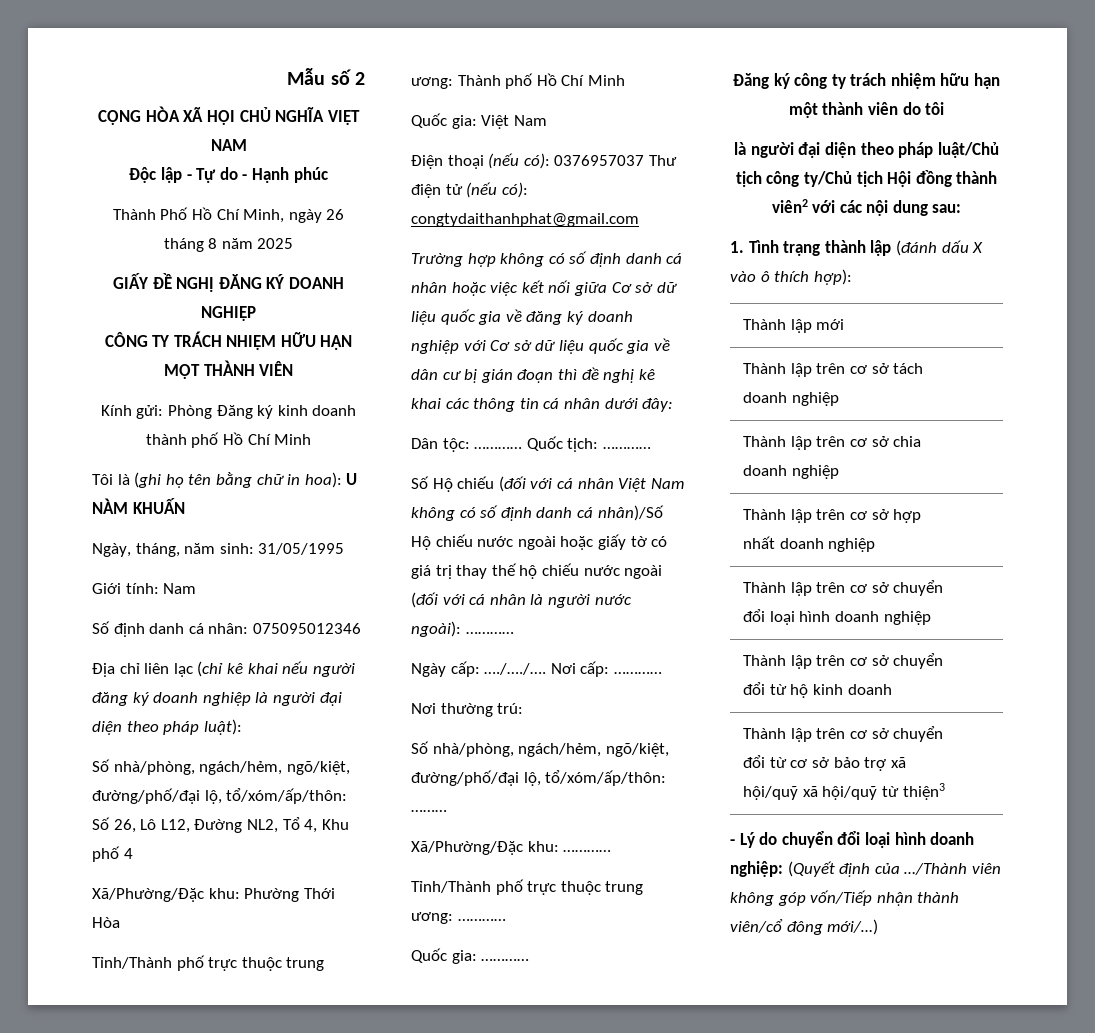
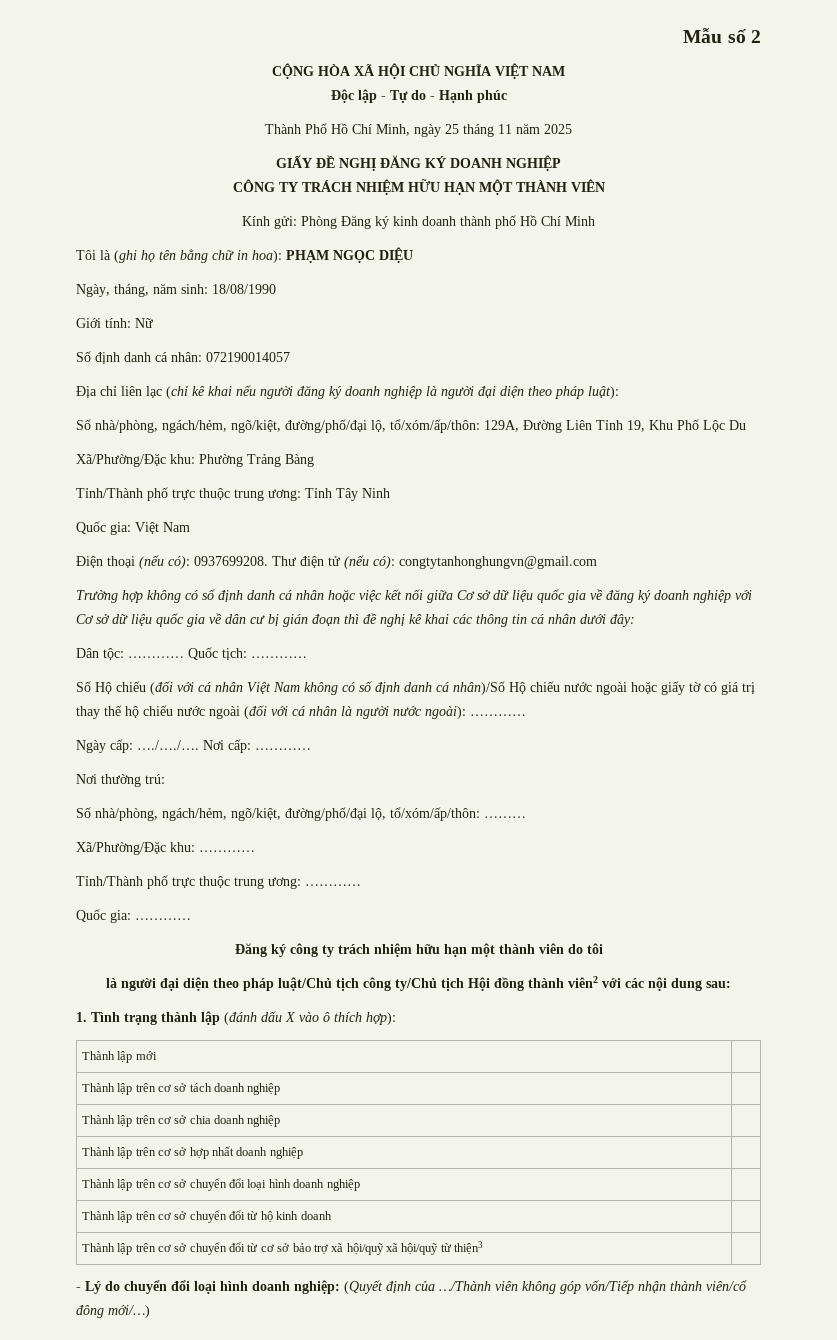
- Thành Phố Hồ Chí Minh, ngày 26 tháng 8 năm 2025
+ Thành Phố Hồ Chí Minh, ngày 25 tháng 11 năm 2025
- Tôi là (ghi họ tên bằng chữ in hoa): U NÀM KHUẤN
+ Tôi là (ghi họ tên bằng chữ in hoa): PHẠM NGỌC DIỆU
- Ngày, tháng, năm sinh: 31/05/1995
+ Ngày, tháng, năm sinh: 18/08/1990
- Giới tính: Nam
+ Giới tính: Nữ
- Số định danh cá nhân: 075095012346
+ Số định danh cá nhân: 072190014057
- Số nhà/phòng, ngách/hẻm, ngõ/kiệt, đường/phố/đại lộ, tổ/xóm/ấp/thôn: Số 26, Lô L12, Đường NL2, Tổ 4, Khu phố 4
+ Số nhà/phòng, ngách/hẻm, ngõ/kiệt, đường/phố/đại lộ, tổ/xóm/ấp/thôn: 129A, Đường Liên Tỉnh 19, Khu Phố Lộc Du
- Xã/Phường/Đặc khu: Phường Thới Hòa
- Tỉnh/Thành phố trực thuộc trung ương: Thành phố Hồ Chí Minh
+ Xã/Phường/Đặc khu: Phường Trảng Bàng
+ Tỉnh/Thành phố trực thuộc trung ương: Tỉnh Tây Ninh
- Điện thoại (nếu có): 0376957037 Thư điện tử (nếu có): congtydaithanhphat@gmail.com
+ Điện thoại (nếu có): 0937699208. Thư điện tử (nếu có): congtytanhonghungvn@gmail.com

